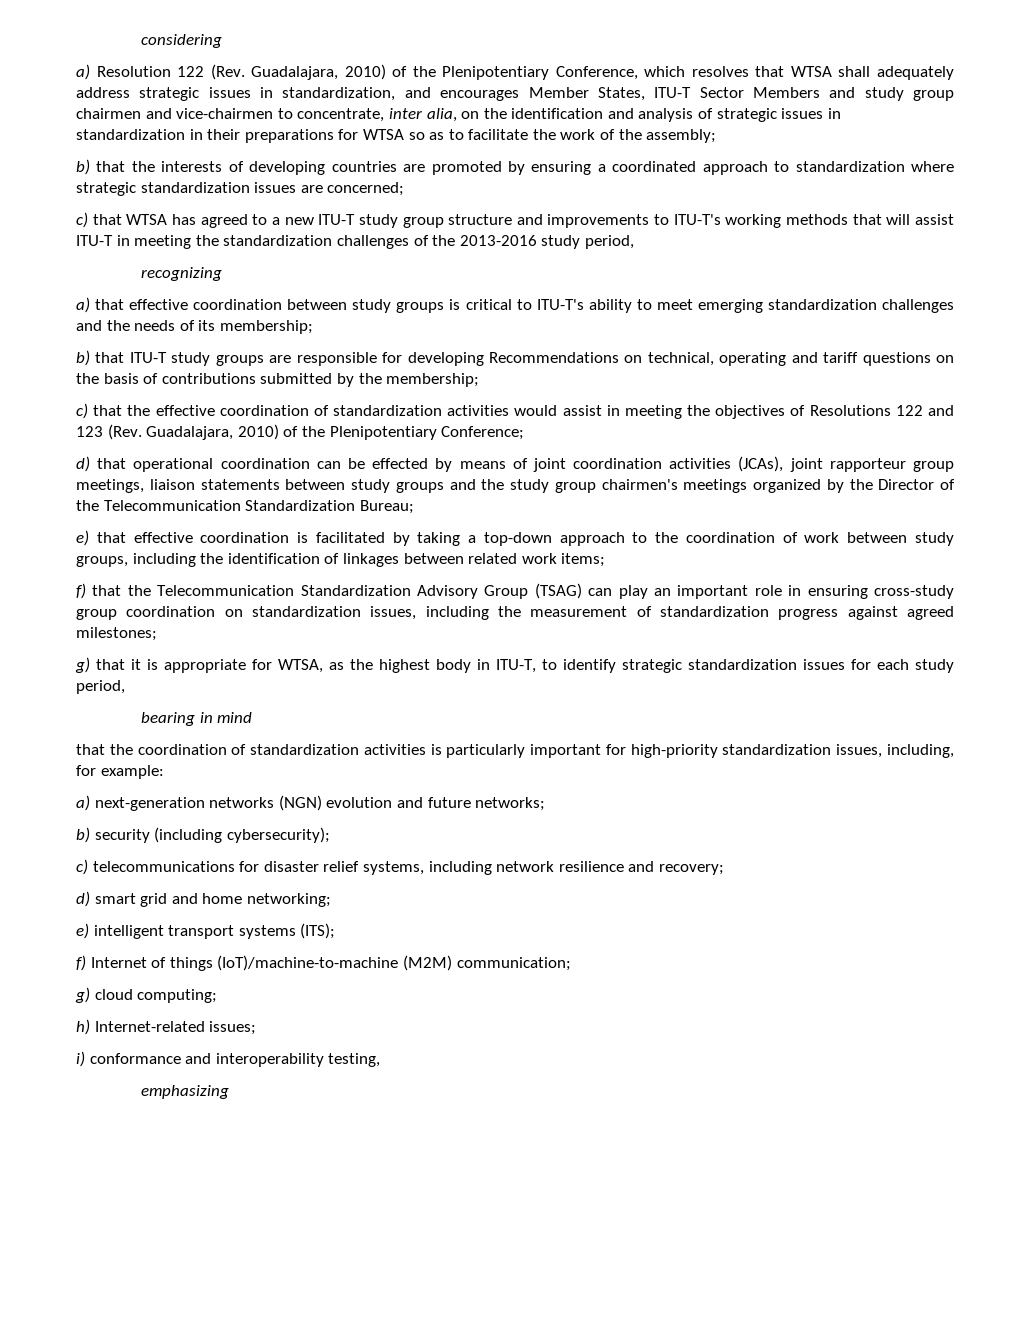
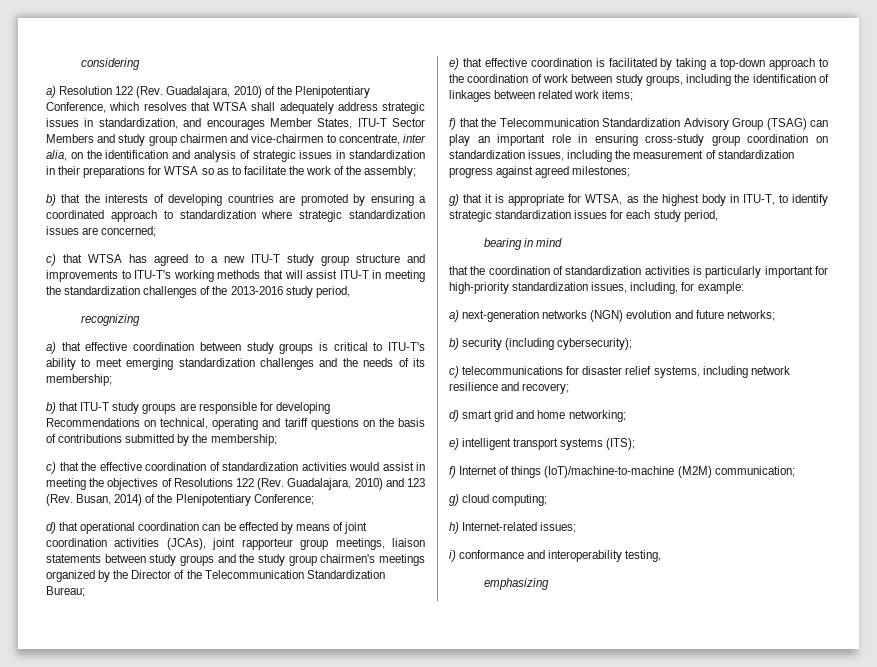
- c) that the effective coordination of standardization activities would assist in meeting the objectives of Resolutions 122 and 123 (Rev. Guadalajara, 2010) of the Plenipotentiary Conference;
+ c) that the effective coordination of standardization activities would assist in meeting the objectives of Resolutions 122 (Rev. Guadalajara, 2010) and 123 (Rev. Busan, 2014) of the Plenipotentiary Conference;

